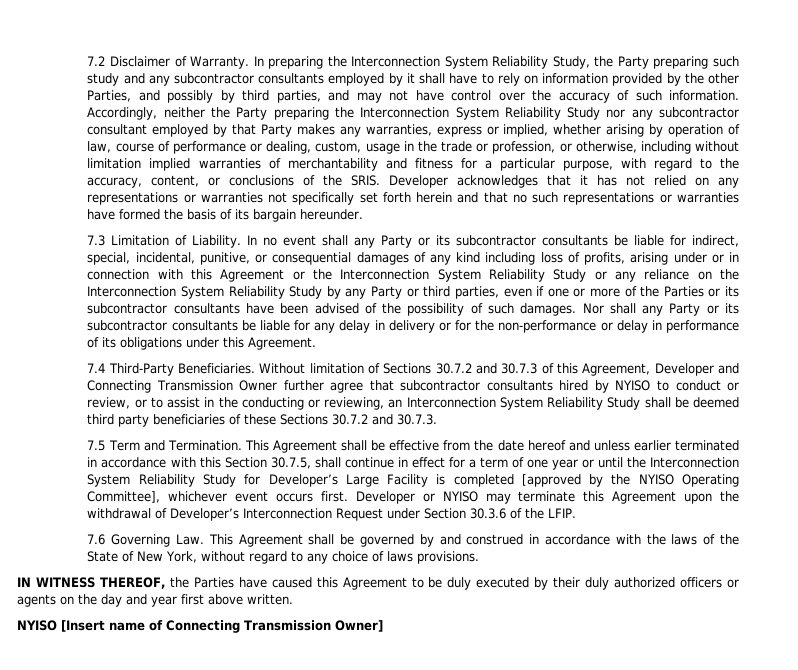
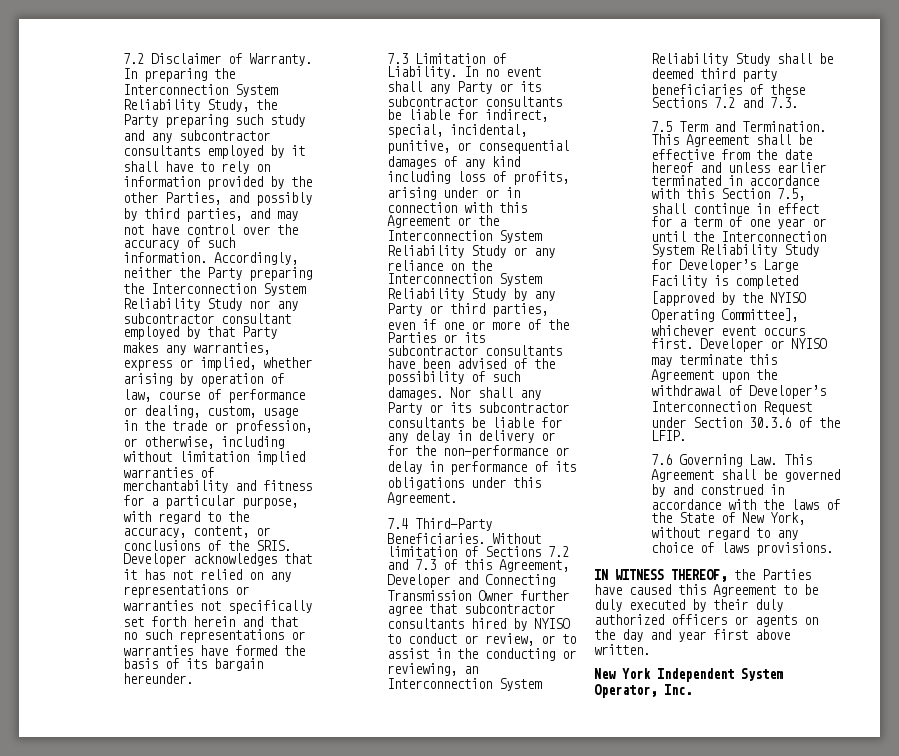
- Without limitation of Sections 30.7.2 and 30.7.3 of this Agreement, Developer and Connecting Transmission Owner further agree that subcontractor consultants hired by NYISO to conduct or review, or to assist in the conducting or reviewing, an Interconnection System Reliability Study shall be deemed third party beneficiaries of these Sections 30.7.2 and 30.7.3.
+ Without limitation of Sections 7.2 and 7.3 of this Agreement, Developer and Connecting Transmission Owner further agree that subcontractor consultants hired by NYISO to conduct or review, or to assist in the conducting or reviewing, an Interconnection System Reliability Study shall be deemed third party beneficiaries of these Sections 7.2 and 7.3.
- This Agreement shall be effective from the date hereof and unless earlier terminated in accordance with this Section 30.7.5, shall continue in effect for a term of one year or until the Interconnection System Reliability Study for Developer’s Large Facility is completed [approved by the NYISO Operating Committee], whichever event occurs first.
+ This Agreement shall be effective from the date hereof and unless earlier terminated in accordance with this Section 7.5, shall continue in effect for a term of one year or until the Interconnection System Reliability Study for Developer’s Large Facility is completed [approved by the NYISO Operating Committee], whichever event occurs first.
- NYISO [Insert name of Connecting Transmission Owner]
+ New York Independent System Operator, Inc.

